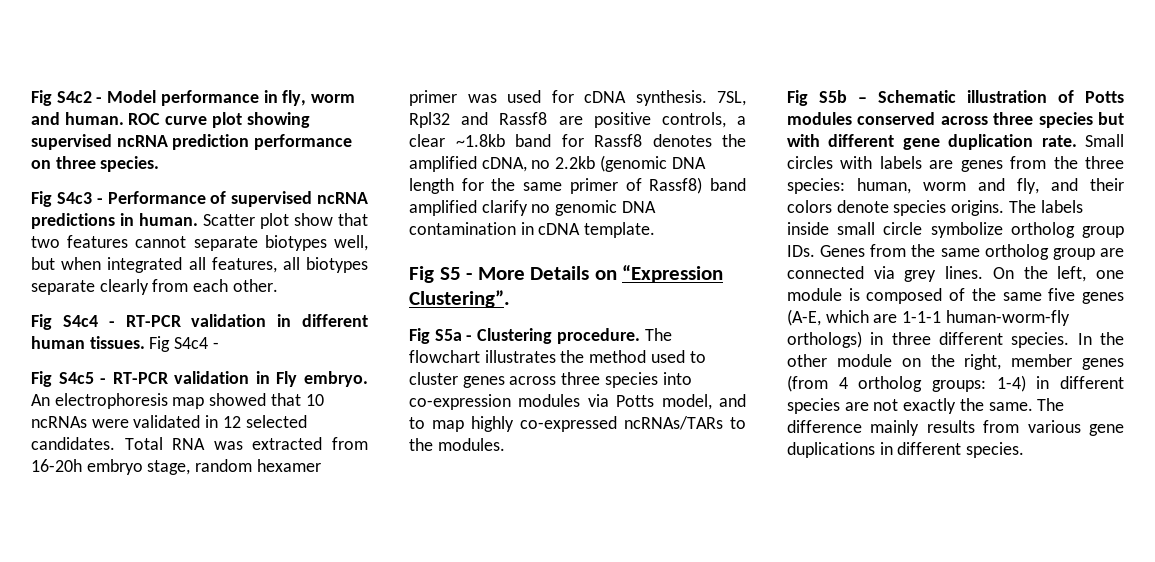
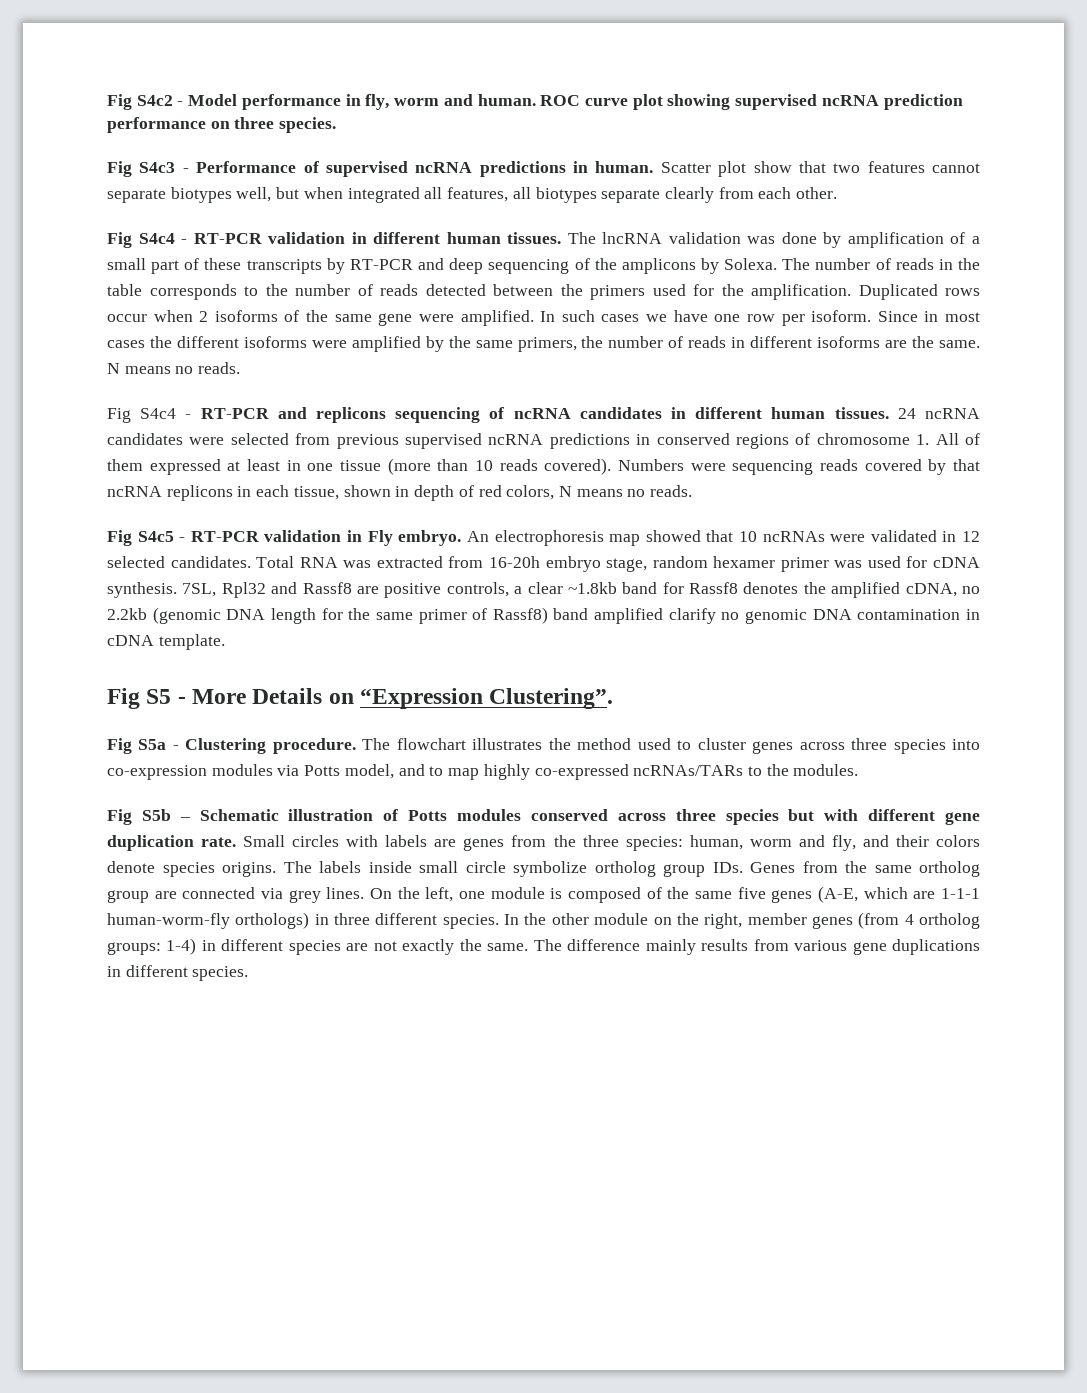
- Fig S4c4 - RT-PCR validation in different human tissues. Fig S4c4 -
+ Fig S4c4 - RT-PCR validation in different human tissues. The lncRNA validation was done by amplification of a small part of these transcripts by RT-PCR and deep sequencing of the amplicons by Solexa. The number of reads in the table corresponds to the number of reads detected between the primers used for the amplification. Duplicated rows occur when 2 isoforms of the same gene were amplified. In such cases we have one row per isoform. Since in most cases the different isoforms were amplified by the same primers, the number of reads in different isoforms are the same. N means no reads.
+ Fig S4c4 - RT-PCR and replicons sequencing of ncRNA candidates in different human tissues. 24 ncRNA candidates were selected from previous supervised ncRNA predictions in conserved regions of chromosome 1. All of them expressed at least in one tissue (more than 10 reads covered). Numbers were sequencing reads covered by that ncRNA replicons in each tissue, shown in depth of red colors, N means no reads.

